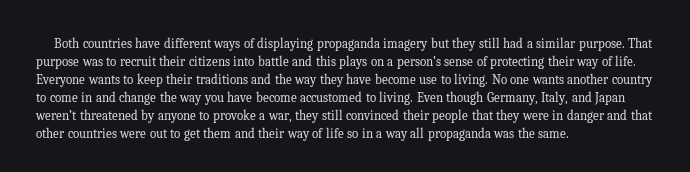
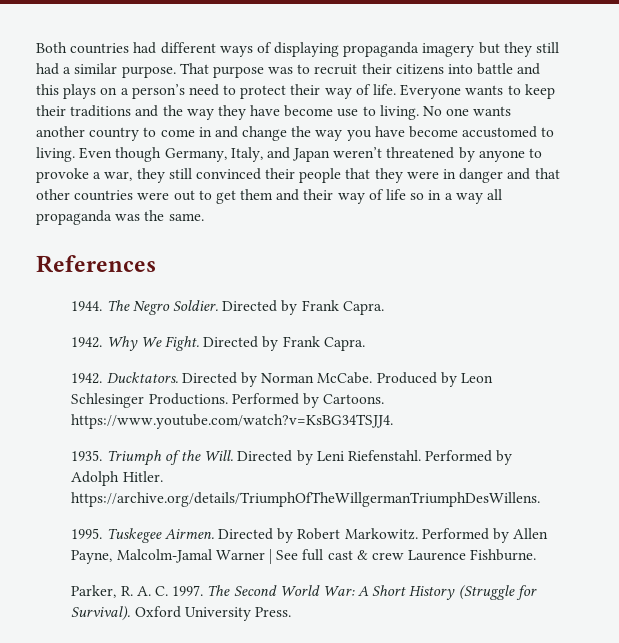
- Both countries have different ways of displaying propaganda imagery but they still had a similar purpose.
+ Both countries had different ways of displaying propaganda imagery but they still had a similar purpose.
- That purpose was to recruit their citizens into battle and this plays on a person’s sense of protecting their way of life.
+ That purpose was to recruit their citizens into battle and this plays on a person’s need to protect their way of life.
+ References
+ 1944. The Negro Soldier. Directed by Frank Capra.
+ 1942. Why We Fight. Directed by Frank Capra.
+ 1942. Ducktators. Directed by Norman McCabe. Produced by Leon Schlesinger Productions. Performed by Cartoons. https://www.youtube.com/watch?v=KsBG34TSJJ4.
+ 1935. Triumph of the Will. Directed by Leni Riefenstahl. Performed by Adolph Hitler. https://archive.org/details/TriumphOfTheWillgermanTriumphDesWillens.
+ 1995. Tuskegee Airmen. Directed by Robert Markowitz. Performed by Allen Payne, Malcolm-Jamal Warner | See full cast & crew Laurence Fishburne.
+ Parker, R. A. C. 1997. The Second World War: A Short History (Struggle for Survival). Oxford University Press.

